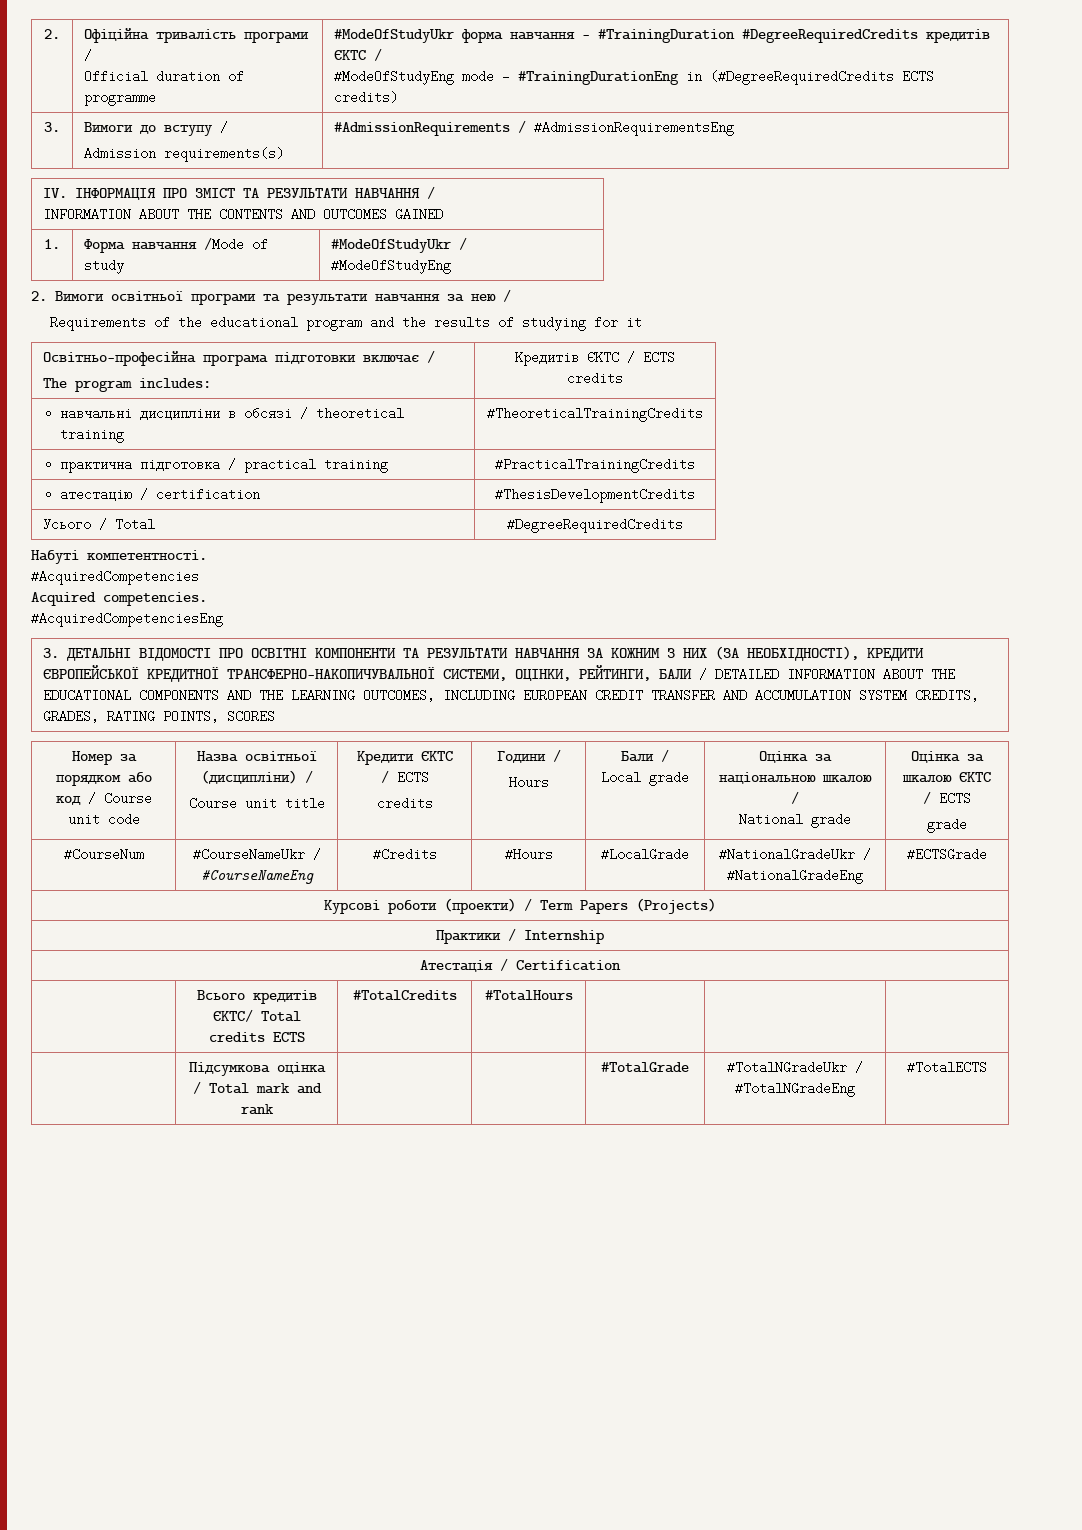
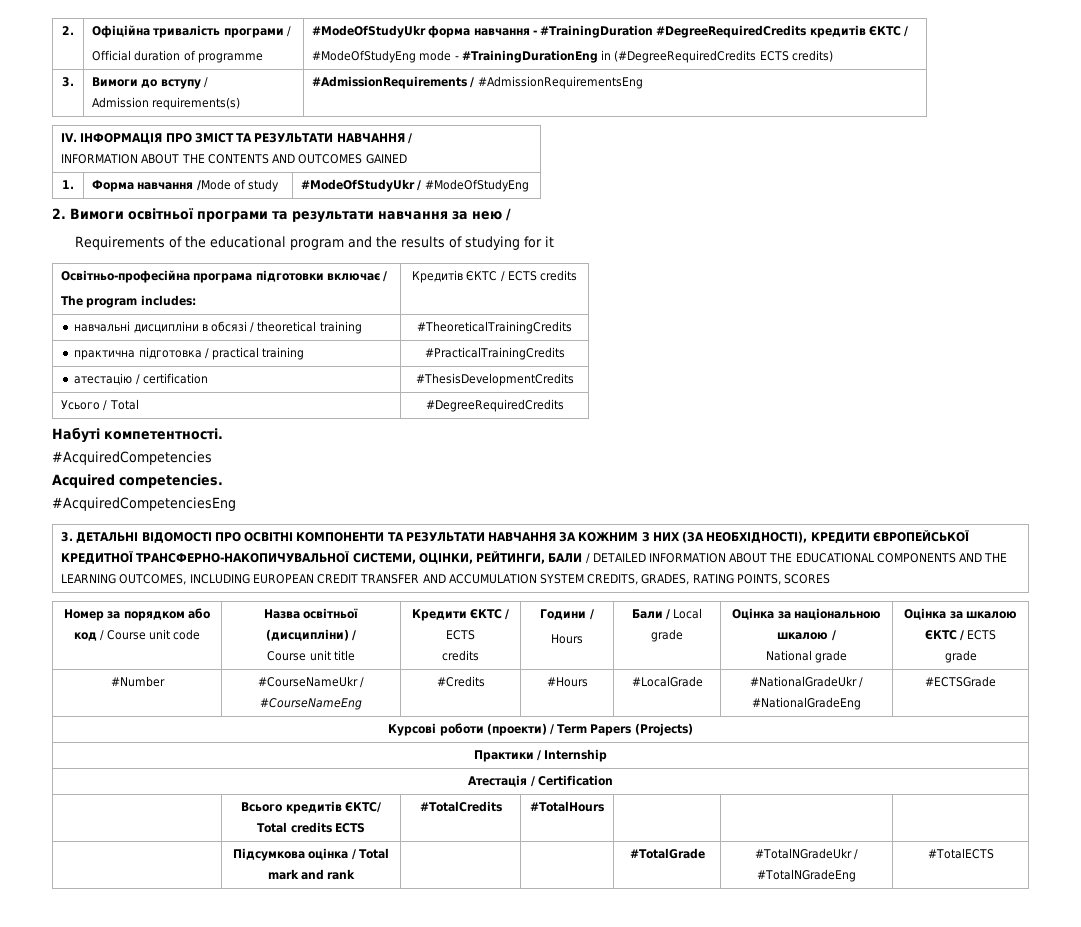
- #CourseNum | #CourseNameUkr / #CourseNameEng | #Credits | #Hours | #LocalGrade | #NationalGradeUkr / #NationalGradeEng | #ECTSGrade
+ #Number | #CourseNameUkr / #CourseNameEng | #Credits | #Hours | #LocalGrade | #NationalGradeUkr / #NationalGradeEng | #ECTSGrade

